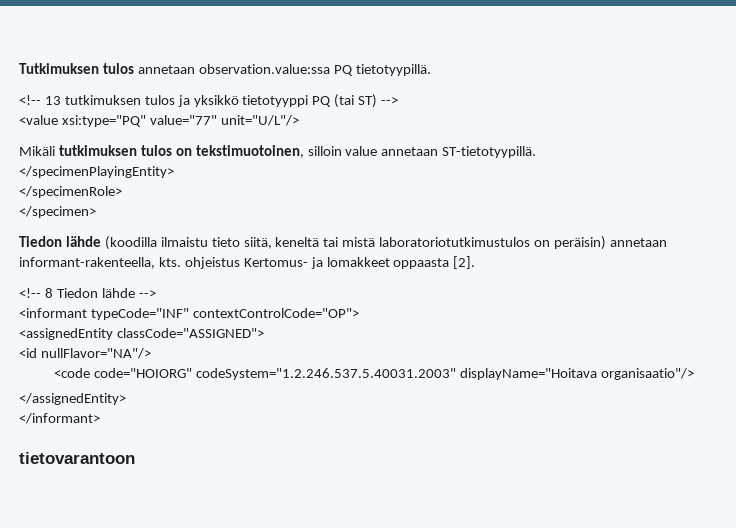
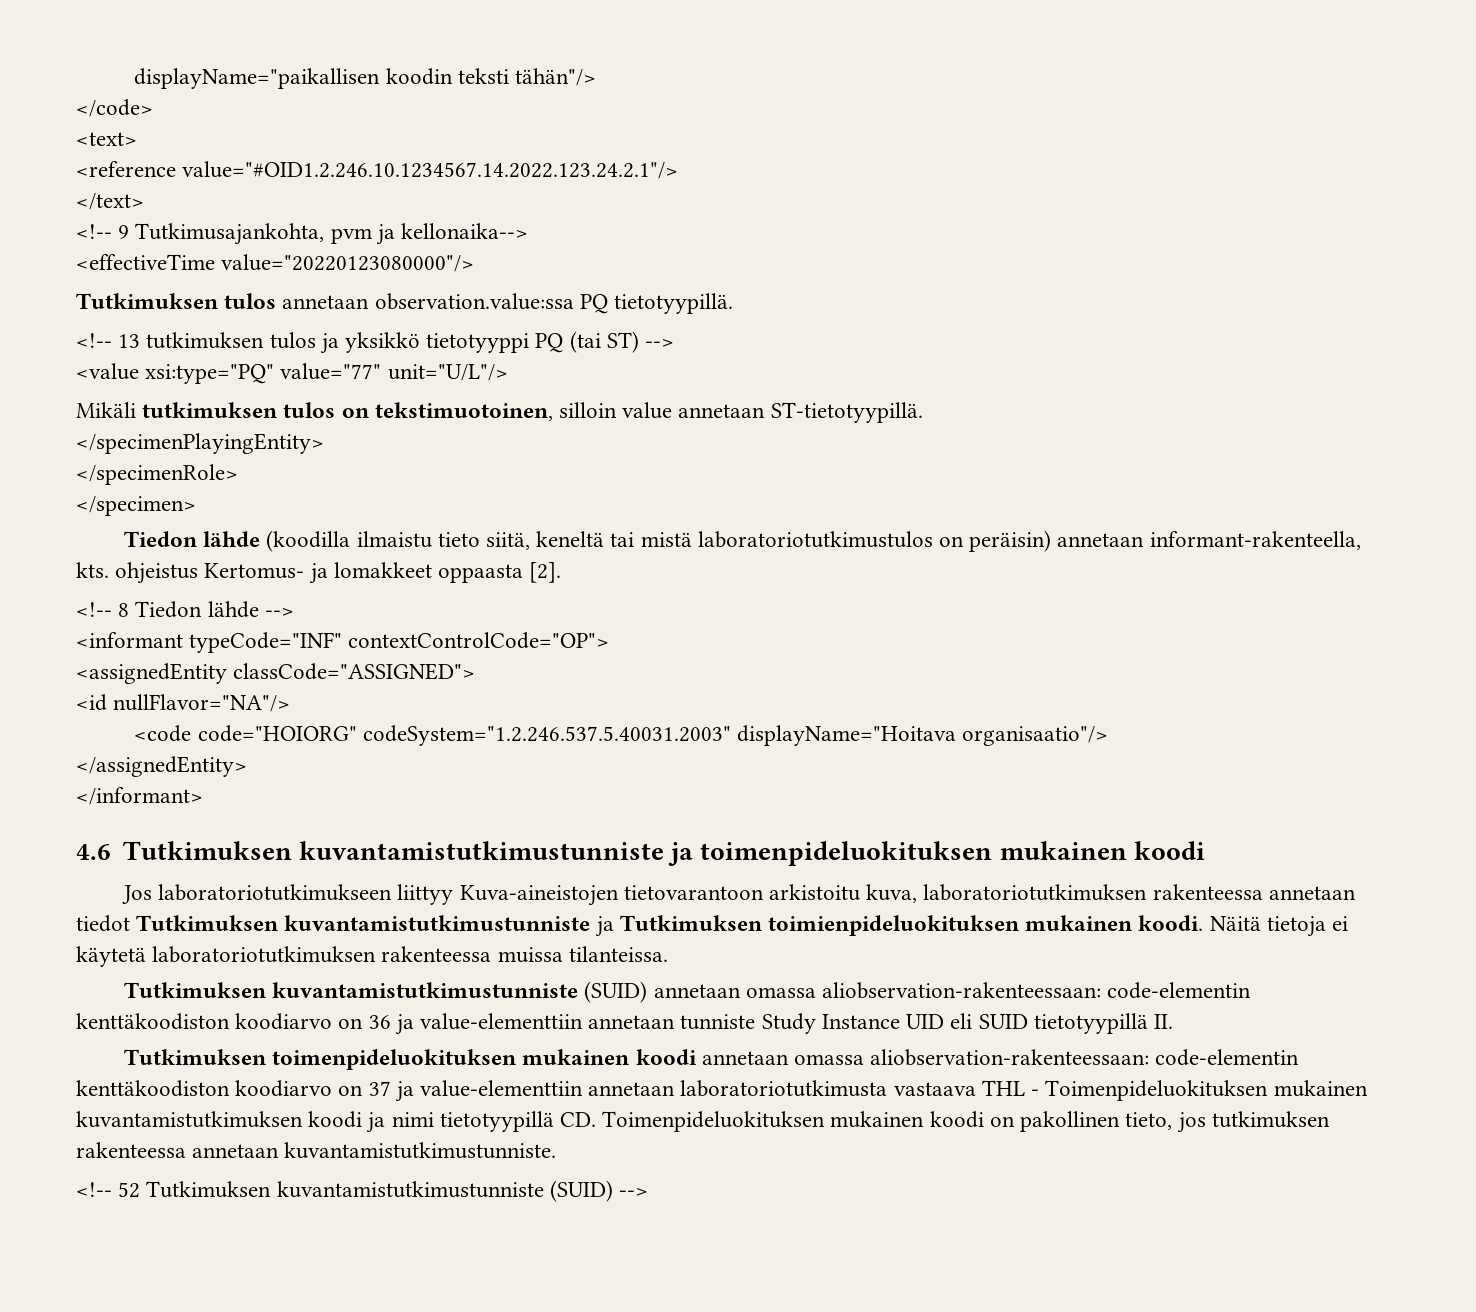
+ displayName="paikallisen koodin teksti tähän"/>
+ </code>
+ <text>
+ <reference value="#OID1.2.246.10.1234567.14.2022.123.24.2.1"/>
+ </text>
+ <!-- 9 Tutkimusajankohta, pvm ja kellonaika-->
+ <effectiveTime value="20220123080000"/>
- tietovarantoon
+ 4.6 Tutkimuksen kuvantamistutkimustunniste ja toimenpideluokituksen mukainen koodi
+ Jos laboratoriotutkimukseen liittyy Kuva-aineistojen tietovarantoon arkistoitu kuva, laboratoriotutkimuksen rakenteessa annetaan tiedot Tutkimuksen kuvantamistutkimustunniste ja Tutkimuksen toimienpideluokituksen mukainen koodi. Näitä tietoja ei käytetä laboratoriotutkimuksen rakenteessa muissa tilanteissa.
+ Tutkimuksen kuvantamistutkimustunniste (SUID) annetaan omassa aliobservation-rakenteessaan: code-elementin kenttäkoodiston koodiarvo on 36 ja value-elementtiin annetaan tunniste Study Instance UID eli SUID tietotyypillä II.
+ Tutkimuksen toimenpideluokituksen mukainen koodi annetaan omassa aliobservation-rakenteessaan: code-elementin kenttäkoodiston koodiarvo on 37 ja value-elementtiin annetaan laboratoriotutkimusta vastaava THL - Toimenpideluokituksen mukainen kuvantamistutkimuksen koodi ja nimi tietotyypillä CD. Toimenpideluokituksen mukainen koodi on pakollinen tieto, jos tutkimuksen rakenteessa annetaan kuvantamistutkimustunniste.
+ <!-- 52 Tutkimuksen kuvantamistutkimustunniste (SUID) -->

